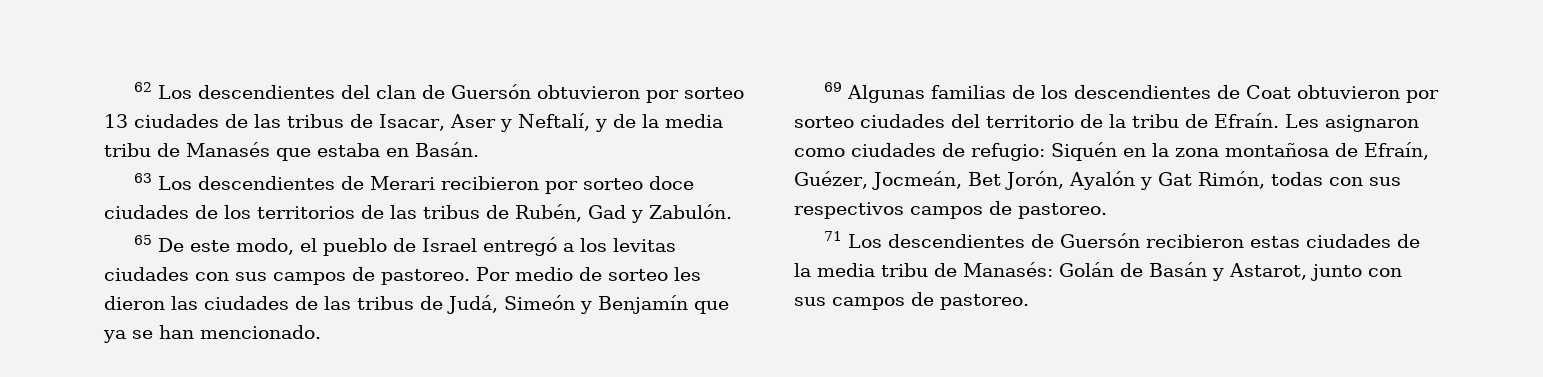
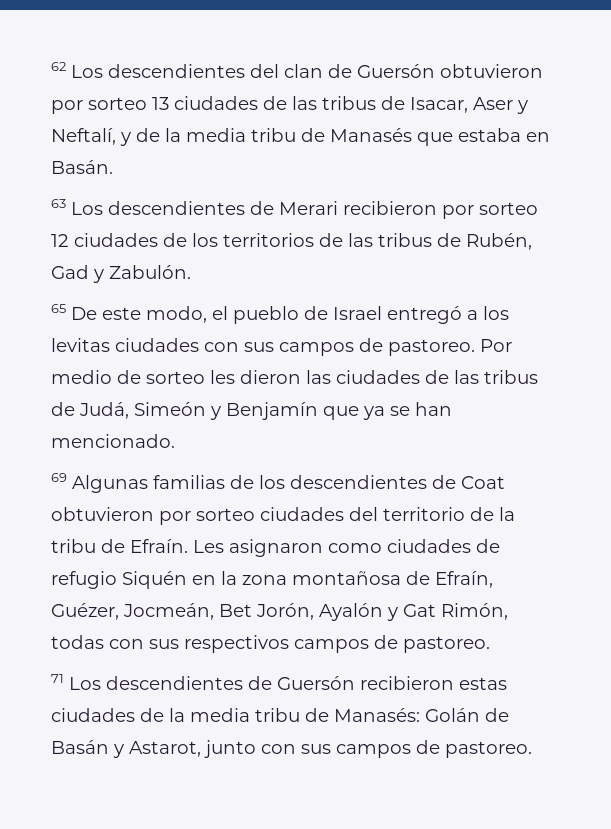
- 63 Los descendientes de Merari recibieron por sorteo doce ciudades de los territorios de las tribus de Rubén, Gad y Zabulón.
+ 63 Los descendientes de Merari recibieron por sorteo 12 ciudades de los territorios de las tribus de Rubén, Gad y Zabulón.
- Les asignaron como ciudades de refugio: Siquén en la zona montañosa de Efraín, Guézer, Jocmeán, Bet Jorón, Ayalón y Gat Rimón, todas con sus respectivos campos de pastoreo.
+ Les asignaron como ciudades de refugio Siquén en la zona montañosa de Efraín, Guézer, Jocmeán, Bet Jorón, Ayalón y Gat Rimón, todas con sus respectivos campos de pastoreo.

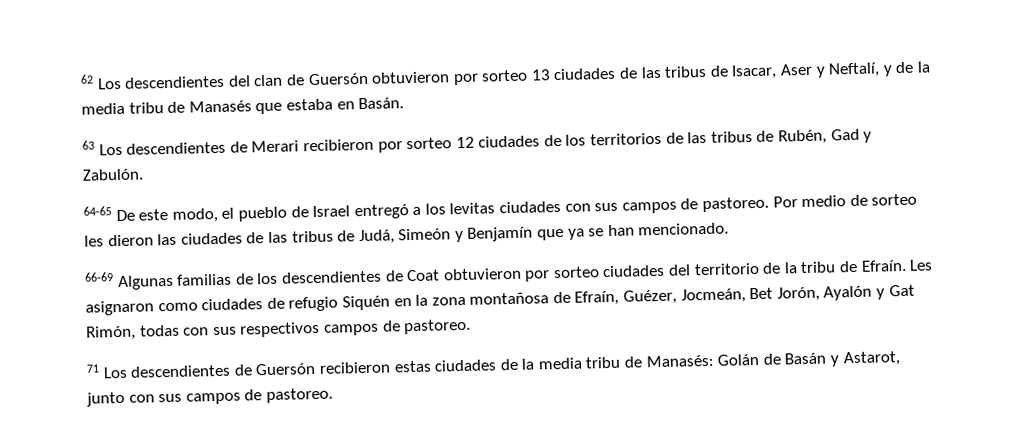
- 65 De este modo, el pueblo de Israel entregó a los levitas ciudades con sus campos de pastoreo.
+ 64-65 De este modo, el pueblo de Israel entregó a los levitas ciudades con sus campos de pastoreo.
- 69 Algunas familias de los descendientes de Coat obtuvieron por sorteo ciudades del territorio de la tribu de Efraín.
+ 66-69 Algunas familias de los descendientes de Coat obtuvieron por sorteo ciudades del territorio de la tribu de Efraín.

